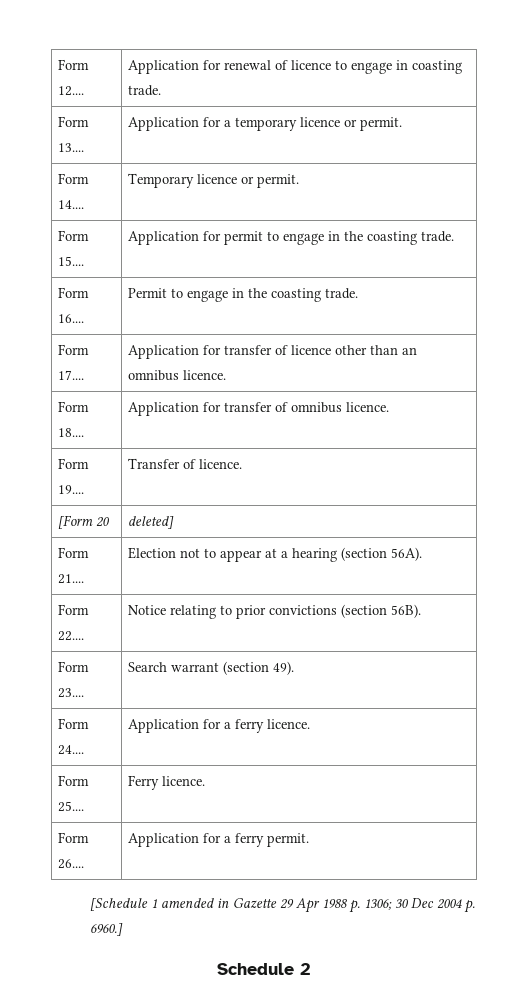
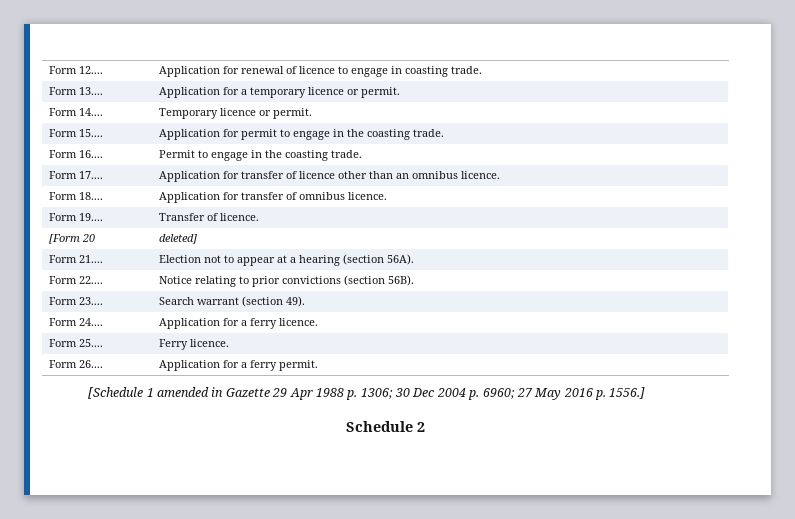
- [Schedule 1 amended in Gazette 29 Apr 1988 p. 1306; 30 Dec 2004 p. 6960.]
+ [Schedule 1 amended in Gazette 29 Apr 1988 p. 1306; 30 Dec 2004 p. 6960; 27 May 2016 p. 1556.]

